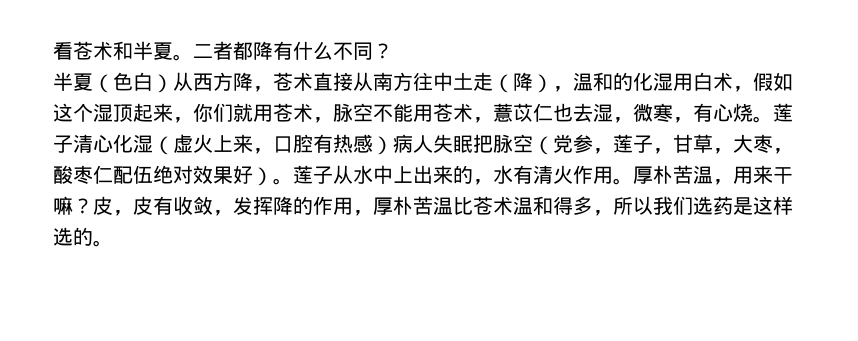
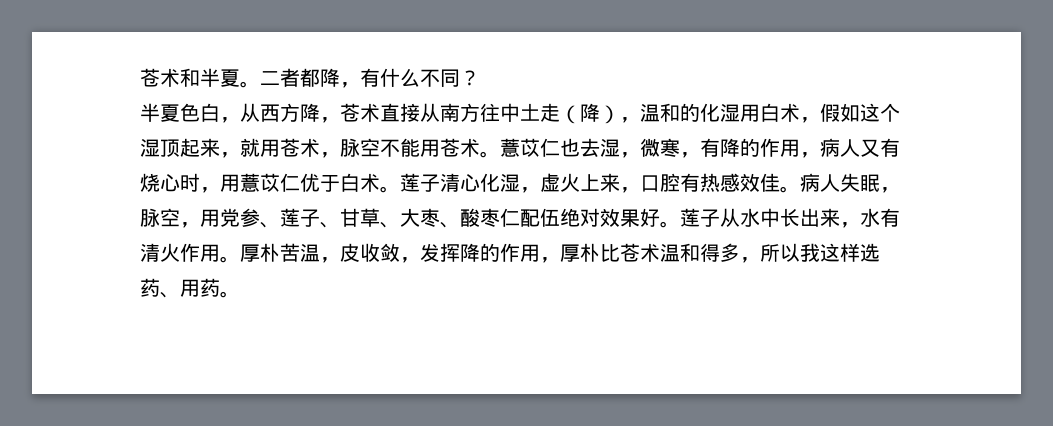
- 看苍术和半夏。
+ 苍术和半夏。
- 二者都降有什么不同？
+ 二者都降，有什么不同？
- 半夏（色白）从西方降，苍术直接从南方往中土走（降），温和的化湿用白术，假如这个湿顶起来，你们就用苍术，脉空不能用苍术，薏苡仁也去湿，微寒，有心烧。
+ 半夏色白，从西方降，苍术直接从南方往中土走（降），温和的化湿用白术，假如这个湿顶起来，就用苍术，脉空不能用苍术。薏苡仁也去湿，微寒，有降的作用，病人又有烧心时，用薏苡仁优于白术。
- 莲子清心化湿（虚火上来，口腔有热感）病人失眠把脉空（党参，莲子，甘草，大枣，酸枣仁配伍绝对效果好）。
+ 莲子清心化湿，虚火上来，口腔有热感效佳。病人失眠，脉空，用党参、莲子、甘草、大枣、酸枣仁配伍绝对效果好。
- 莲子从水中上出来的，水有清火作用。
+ 莲子从水中长出来，水有清火作用。
- 厚朴苦温，用来干嘛？皮，皮有收敛，发挥降的作用，厚朴苦温比苍术温和得多，所以我们选药是这样选的。
+ 厚朴苦温，皮收敛，发挥降的作用，厚朴比苍术温和得多，所以我这样选药、用药。

